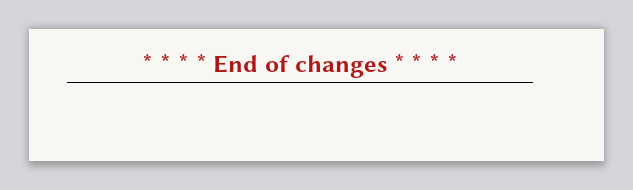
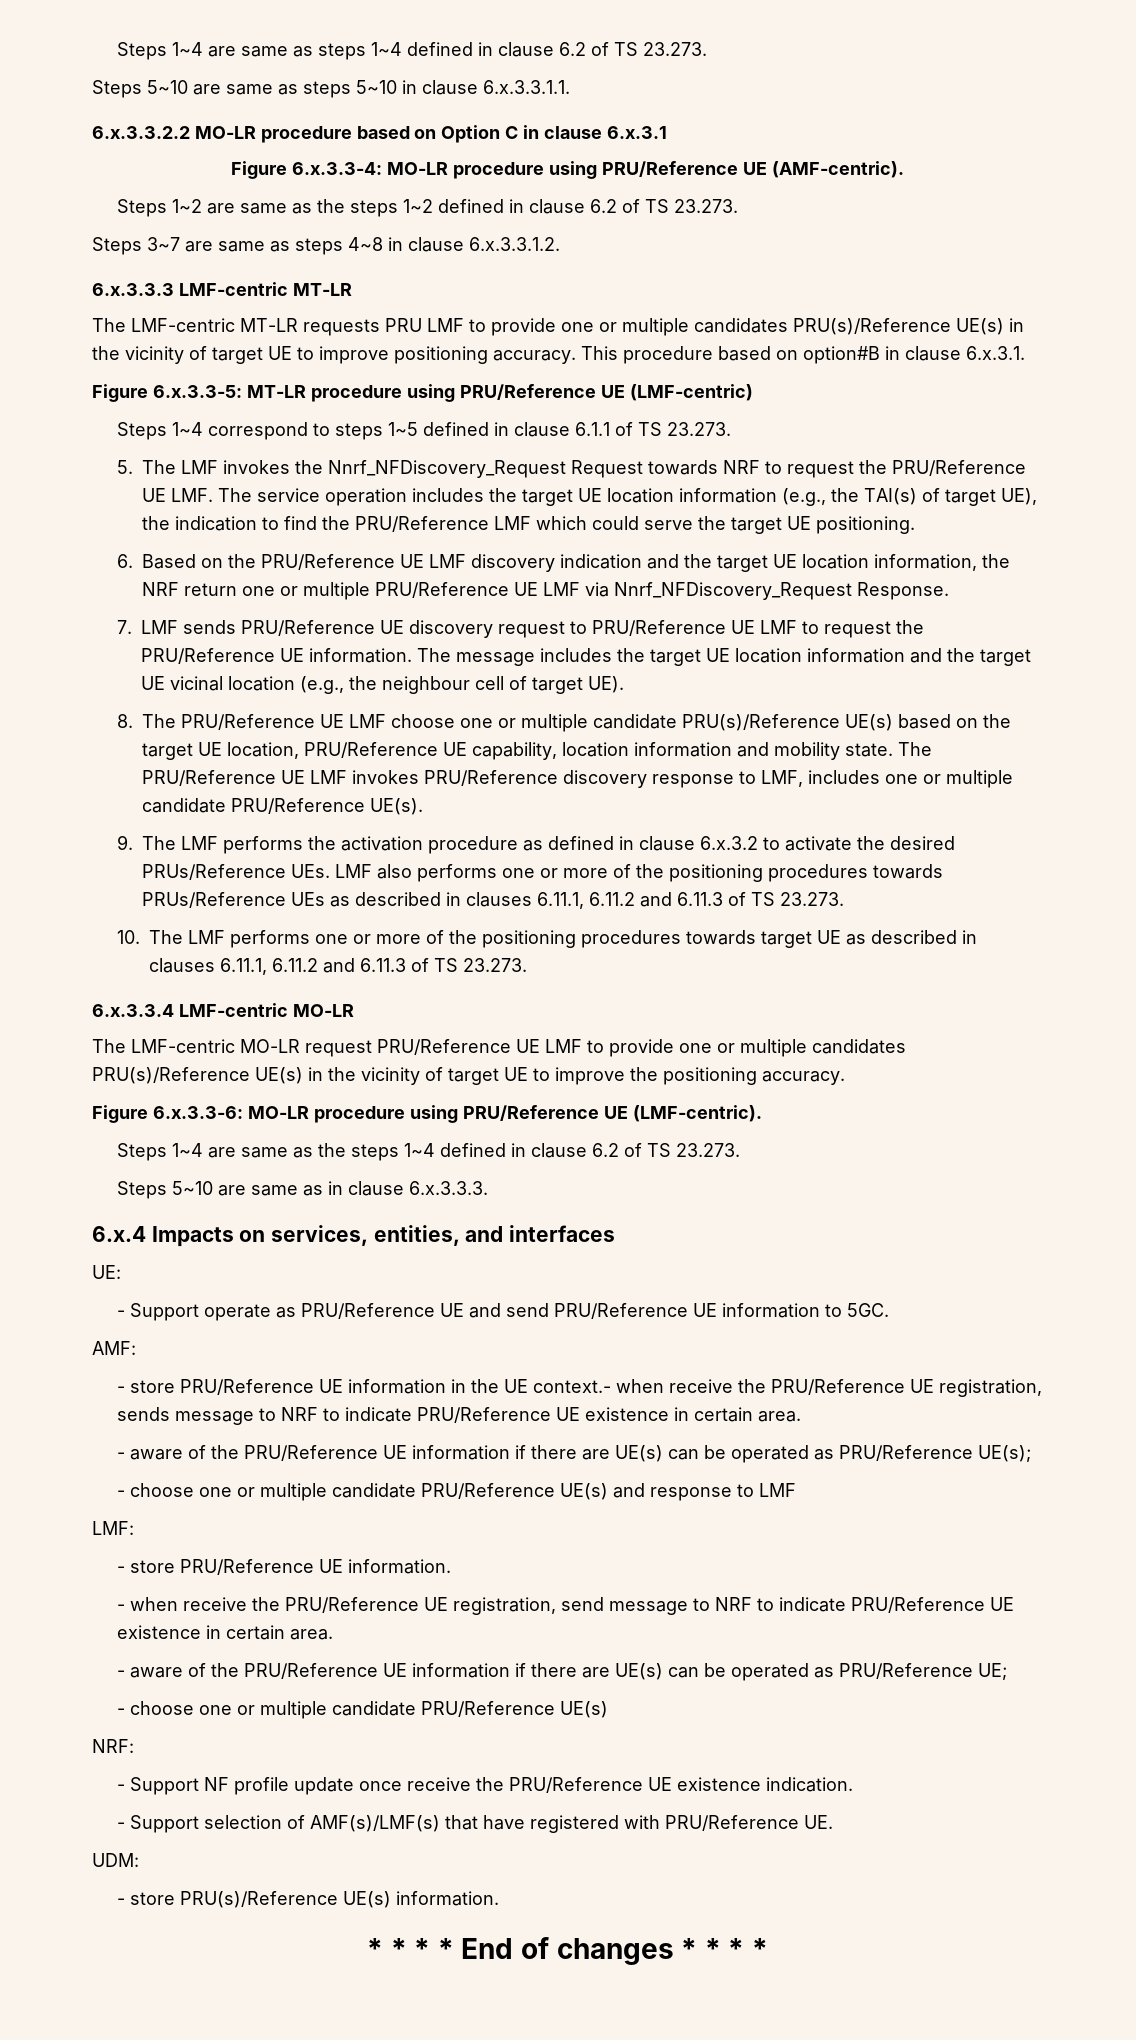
+ Steps 1~4 are same as steps 1~4 defined in clause 6.2 of TS 23.273.
+ Steps 5~10 are same as steps 5~10 in clause 6.x.3.3.1.1.
+ 6.x.3.3.2.2 MO-LR procedure based on Option C in clause 6.x.3.1
+ Figure 6.x.3.3-4: MO-LR procedure using PRU/Reference UE (AMF-centric).
+ Steps 1~2 are same as the steps 1~2 defined in clause 6.2 of TS 23.273.
+ Steps 3~7 are same as steps 4~8 in clause 6.x.3.3.1.2.
+ 6.x.3.3.3 LMF-centric MT-LR
+ The LMF-centric MT-LR requests PRU LMF to provide one or multiple candidates PRU(s)/Reference UE(s) in the vicinity of target UE to improve positioning accuracy. This procedure based on option#B in clause 6.x.3.1.
+ Figure 6.x.3.3-5: MT-LR procedure using PRU/Reference UE (LMF-centric)
+ Steps 1~4 correspond to steps 1~5 defined in clause 6.1.1 of TS 23.273.
+ 5. The LMF invokes the Nnrf_NFDiscovery_Request Request towards NRF to request the PRU/Reference UE LMF. The service operation includes the target UE location information (e.g., the TAI(s) of target UE), the indication to find the PRU/Reference LMF which could serve the target UE positioning.
+ 6. Based on the PRU/Reference UE LMF discovery indication and the target UE location information, the NRF return one or multiple PRU/Reference UE LMF via Nnrf_NFDiscovery_Request Response.
+ 7. LMF sends PRU/Reference UE discovery request to PRU/Reference UE LMF to request the PRU/Reference UE information. The message includes the target UE location information and the target UE vicinal location (e.g., the neighbour cell of target UE).
+ 8. The PRU/Reference UE LMF choose one or multiple candidate PRU(s)/Reference UE(s) based on the target UE location, PRU/Reference UE capability, location information and mobility state. The PRU/Reference UE LMF invokes PRU/Reference discovery response to LMF, includes one or multiple candidate PRU/Reference UE(s).
+ 9. The LMF performs the activation procedure as defined in clause 6.x.3.2 to activate the desired PRUs/Reference UEs. LMF also performs one or more of the positioning procedures towards PRUs/Reference UEs as described in clauses 6.11.1, 6.11.2 and 6.11.3 of TS 23.273.
+ 10. The LMF performs one or more of the positioning procedures towards target UE as described in clauses 6.11.1, 6.11.2 and 6.11.3 of TS 23.273.
+ 6.x.3.3.4 LMF-centric MO-LR
+ The LMF-centric MO-LR request PRU/Reference UE LMF to provide one or multiple candidates PRU(s)/Reference UE(s) in the vicinity of target UE to improve the positioning accuracy.
+ Figure 6.x.3.3-6: MO-LR procedure using PRU/Reference UE (LMF-centric).
+ Steps 1~4 are same as the steps 1~4 defined in clause 6.2 of TS 23.273.
+ Steps 5~10 are same as in clause 6.x.3.3.3.
+ 6.x.4 Impacts on services, entities, and interfaces
+ UE:
+ - Support operate as PRU/Reference UE and send PRU/Reference UE information to 5GC.
+ AMF:
+ - store PRU/Reference UE information in the UE context.- when receive the PRU/Reference UE registration, sends message to NRF to indicate PRU/Reference UE existence in certain area.
+ - aware of the PRU/Reference UE information if there are UE(s) can be operated as PRU/Reference UE(s);
+ - choose one or multiple candidate PRU/Reference UE(s) and response to LMF
+ LMF:
+ - store PRU/Reference UE information.
+ - when receive the PRU/Reference UE registration, send message to NRF to indicate PRU/Reference UE existence in certain area.
+ - aware of the PRU/Reference UE information if there are UE(s) can be operated as PRU/Reference UE;
+ - choose one or multiple candidate PRU/Reference UE(s)
+ NRF:
+ - Support NF profile update once receive the PRU/Reference UE existence indication.
+ - Support selection of AMF(s)/LMF(s) that have registered with PRU/Reference UE.
+ UDM:
+ - store PRU(s)/Reference UE(s) information.

